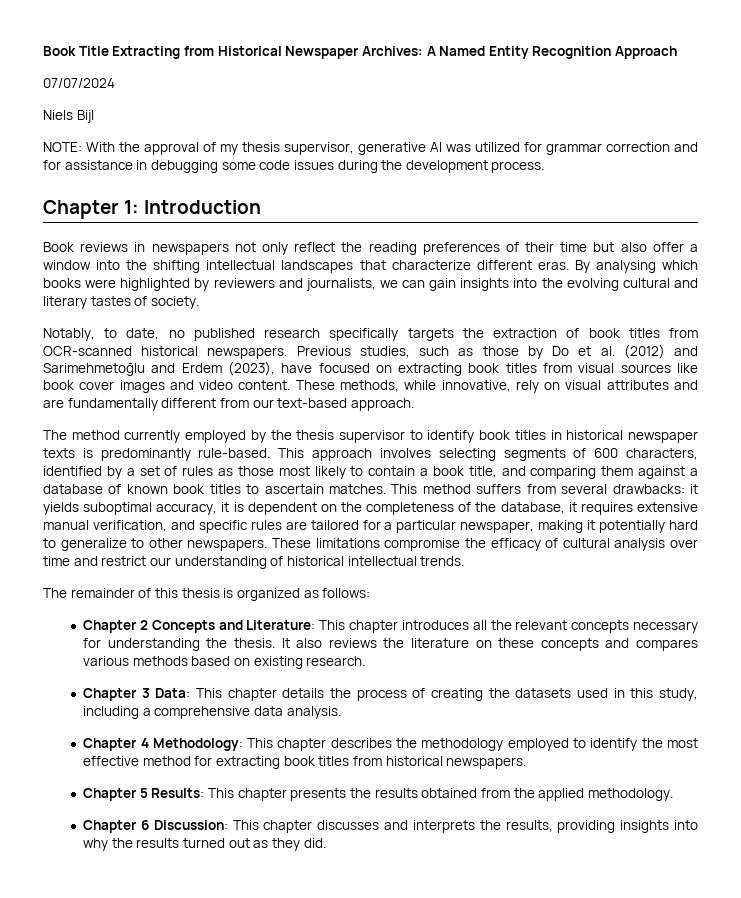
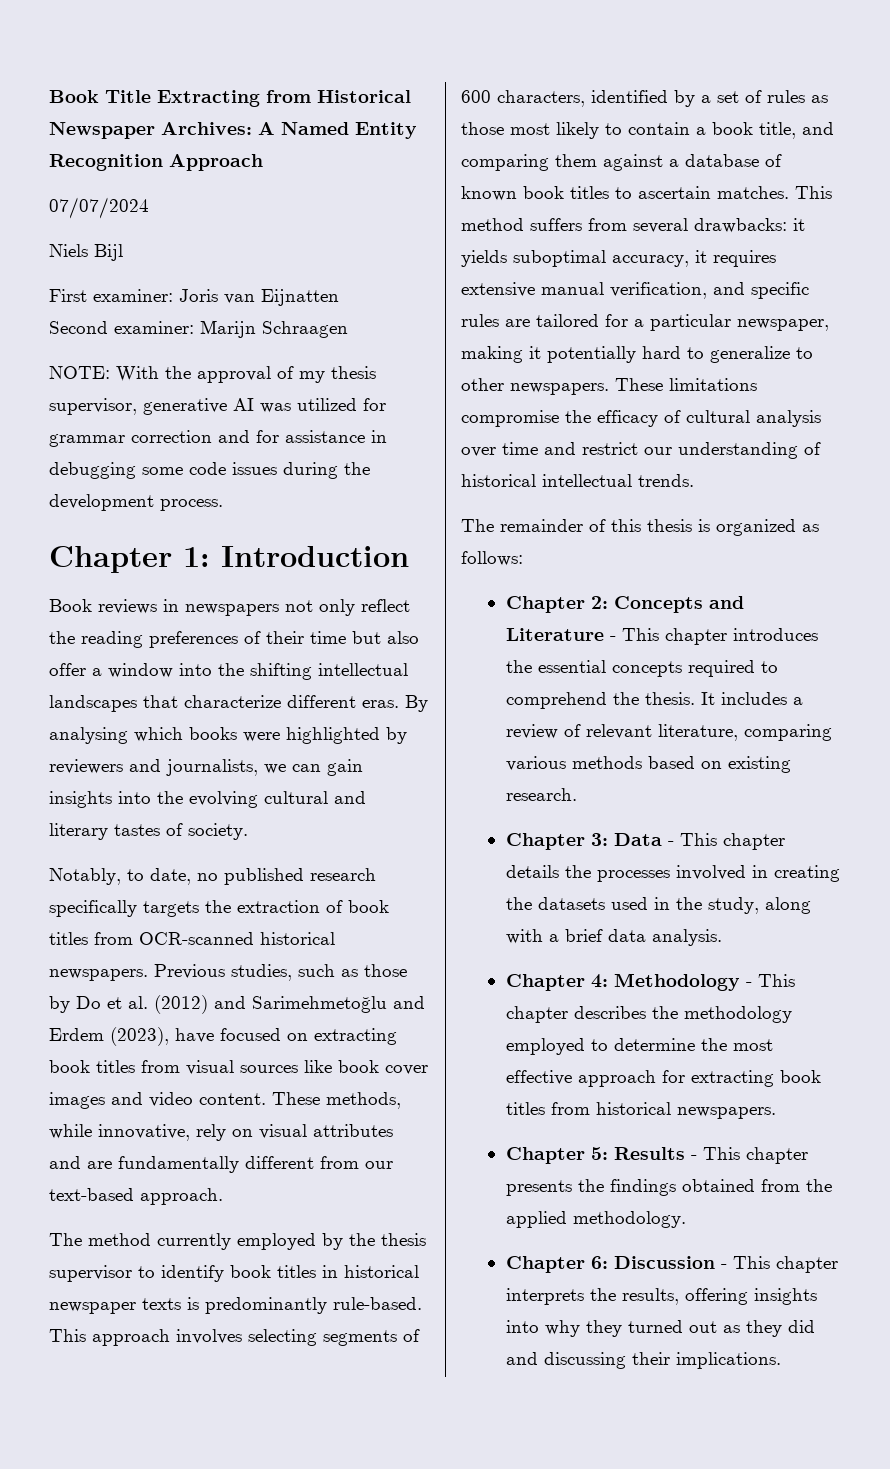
+ First examiner: Joris van Eijnatten
+ Second examiner: Marijn Schraagen
- This method suffers from several drawbacks: it yields suboptimal accuracy, it is dependent on the completeness of the database, it requires extensive manual verification, and specific rules are tailored for a particular newspaper, making it potentially hard to generalize to other newspapers.
+ This method suffers from several drawbacks: it yields suboptimal accuracy, it requires extensive manual verification, and specific rules are tailored for a particular newspaper, making it potentially hard to generalize to other newspapers.
- Chapter 2 Concepts and Literature: This chapter introduces all the relevant concepts necessary for understanding the thesis. It also reviews the literature on these concepts and compares various methods based on existing research.
+ Chapter 2: Concepts and Literature - This chapter introduces the essential concepts required to comprehend the thesis. It includes a review of relevant literature, comparing various methods based on existing research.
- Chapter 3 Data: This chapter details the process of creating the datasets used in this study, including a comprehensive data analysis.
+ Chapter 3: Data - This chapter details the processes involved in creating the datasets used in the study, along with a brief data analysis.
- Chapter 4 Methodology: This chapter describes the methodology employed to identify the most effective method for extracting book titles from historical newspapers.
+ Chapter 4: Methodology - This chapter describes the methodology employed to determine the most effective approach for extracting book titles from historical newspapers.
- Chapter 5 Results: This chapter presents the results obtained from the applied methodology.
+ Chapter 5: Results - This chapter presents the findings obtained from the applied methodology.
- Chapter 6 Discussion: This chapter discusses and interprets the results, providing insights into why the results turned out as they did.
+ Chapter 6: Discussion - This chapter interprets the results, offering insights into why they turned out as they did and discussing their implications.

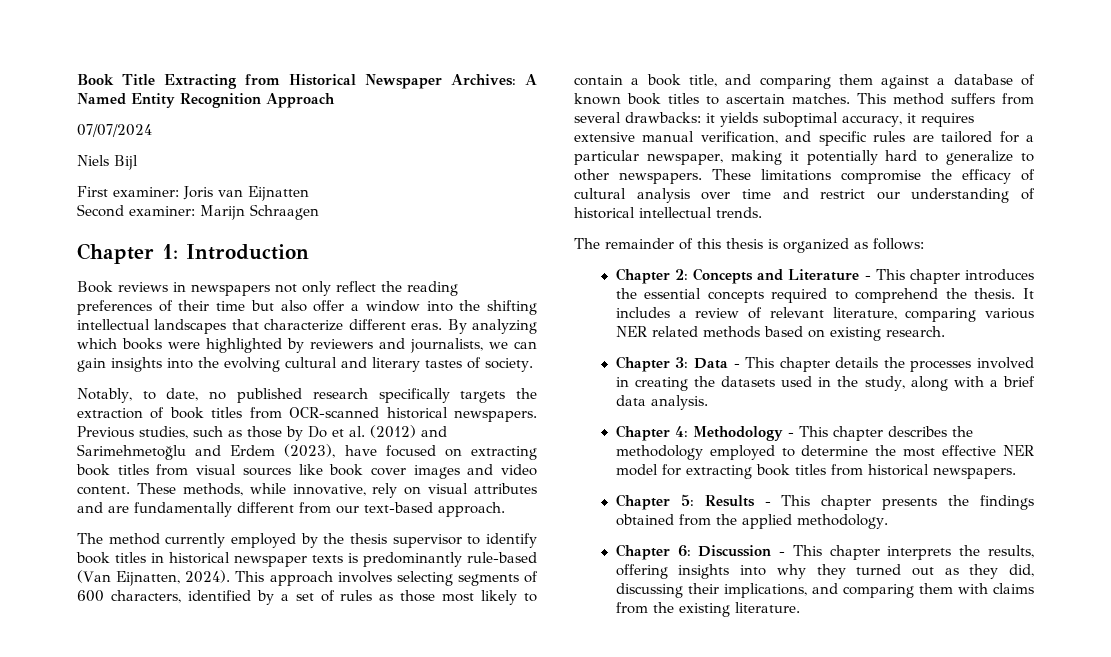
- NOTE: With the approval of my thesis supervisor, generative AI was utilized for grammar correction and for assistance in debugging some code issues during the development process.
- By analysing which books were highlighted by reviewers and journalists, we can gain insights into the evolving cultural and literary tastes of society.
+ By analyzing which books were highlighted by reviewers and journalists, we can gain insights into the evolving cultural and literary tastes of society.
- The method currently employed by the thesis supervisor to identify book titles in historical newspaper texts is predominantly rule-based.
+ The method currently employed by the thesis supervisor to identify book titles in historical newspaper texts is predominantly rule-based (Van Eijnatten, 2024).
- It includes a review of relevant literature, comparing various methods based on existing research.
+ It includes a review of relevant literature, comparing various NER related methods based on existing research.
- Chapter 4: Methodology - This chapter describes the methodology employed to determine the most effective approach for extracting book titles from historical newspapers.
+ Chapter 4: Methodology - This chapter describes the methodology employed to determine the most effective NER model for extracting book titles from historical newspapers.
- Chapter 6: Discussion - This chapter interprets the results, offering insights into why they turned out as they did and discussing their implications.
+ Chapter 6: Discussion - This chapter interprets the results, offering insights into why they turned out as they did, discussing their implications, and comparing them with claims from the existing literature.

